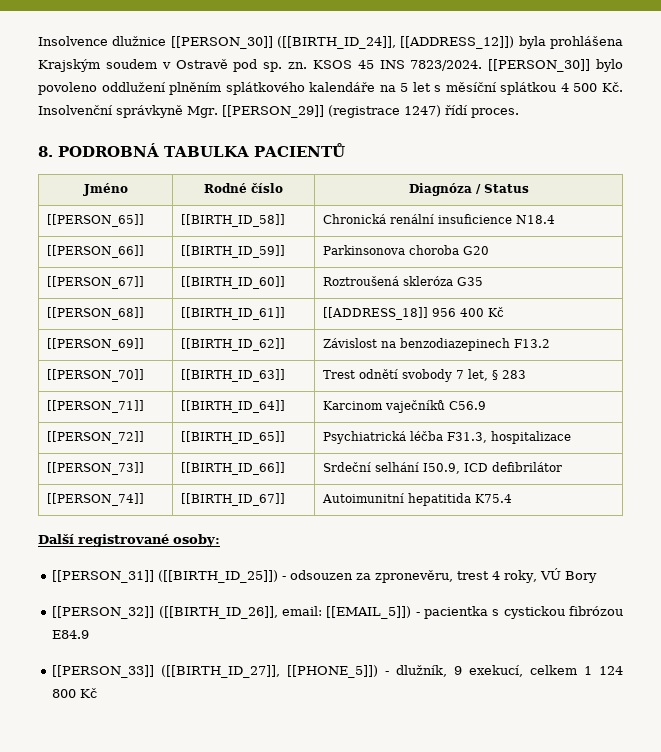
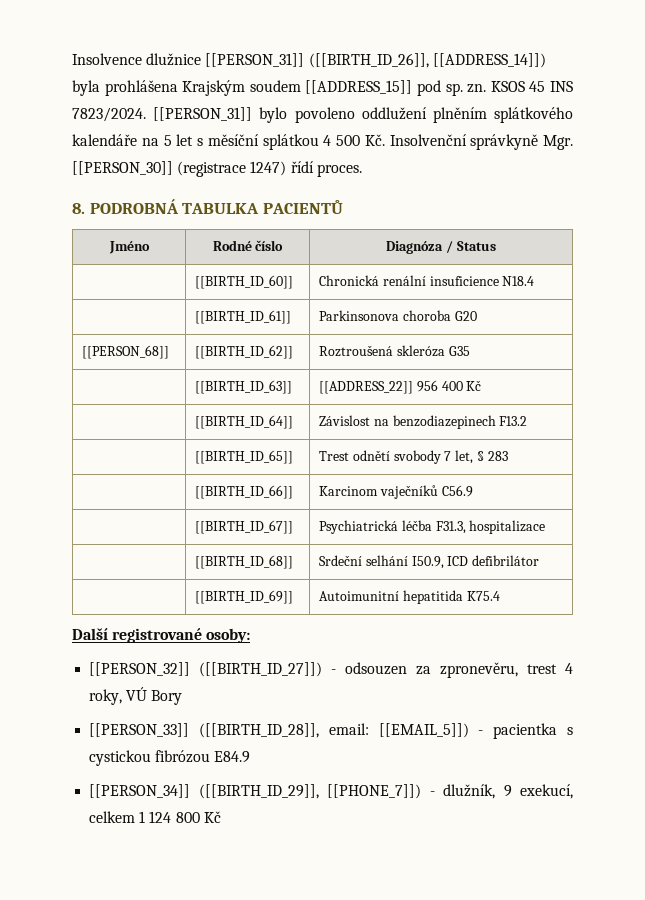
- Insolvence dlužnice [[PERSON_30]] ([[BIRTH_ID_24]], [[ADDRESS_12]]) byla prohlášena Krajským soudem v Ostravě pod sp. zn.
+ Insolvence dlužnice [[PERSON_31]] ([[BIRTH_ID_26]], [[ADDRESS_14]]) byla prohlášena Krajským soudem [[ADDRESS_15]] pod sp. zn.
- [[PERSON_30]] bylo povoleno oddlužení plněním splátkového kalendáře na 5 let s měsíční splátkou 4 500 Kč. Insolvenční správkyně Mgr. [[PERSON_29]] (registrace 1247) řídí proces.
+ [[PERSON_31]] bylo povoleno oddlužení plněním splátkového kalendáře na 5 let s měsíční splátkou 4 500 Kč. Insolvenční správkyně Mgr. [[PERSON_30]] (registrace 1247) řídí proces.
- [[PERSON_65]] | [[BIRTH_ID_58]] | Chronická renální insuficience N18.4
+ | [[BIRTH_ID_60]] | Chronická renální insuficience N18.4
- [[PERSON_66]] | [[BIRTH_ID_59]] | Parkinsonova choroba G20
+ | [[BIRTH_ID_61]] | Parkinsonova choroba G20
- [[PERSON_67]] | [[BIRTH_ID_60]] | Roztroušená skleróza G35
+ [[PERSON_68]] | [[BIRTH_ID_62]] | Roztroušená skleróza G35
- [[PERSON_68]] | [[BIRTH_ID_61]] | [[ADDRESS_18]] 956 400 Kč
+ | [[BIRTH_ID_63]] | [[ADDRESS_22]] 956 400 Kč
- [[PERSON_69]] | [[BIRTH_ID_62]] | Závislost na benzodiazepinech F13.2
+ | [[BIRTH_ID_64]] | Závislost na benzodiazepinech F13.2
- [[PERSON_70]] | [[BIRTH_ID_63]] | Trest odnětí svobody 7 let, § 283
+ | [[BIRTH_ID_65]] | Trest odnětí svobody 7 let, § 283
- [[PERSON_71]] | [[BIRTH_ID_64]] | Karcinom vaječníků C56.9
+ | [[BIRTH_ID_66]] | Karcinom vaječníků C56.9
- [[PERSON_72]] | [[BIRTH_ID_65]] | Psychiatrická léčba F31.3, hospitalizace
+ | [[BIRTH_ID_67]] | Psychiatrická léčba F31.3, hospitalizace
- [[PERSON_73]] | [[BIRTH_ID_66]] | Srdeční selhání I50.9, ICD defibrilátor
+ | [[BIRTH_ID_68]] | Srdeční selhání I50.9, ICD defibrilátor
- [[PERSON_74]] | [[BIRTH_ID_67]] | Autoimunitní hepatitida K75.4
+ | [[BIRTH_ID_69]] | Autoimunitní hepatitida K75.4
- [[PERSON_31]] ([[BIRTH_ID_25]]) - odsouzen za zpronevěru, trest 4 roky, VÚ Bory
+ [[PERSON_32]] ([[BIRTH_ID_27]]) - odsouzen za zpronevěru, trest 4 roky, VÚ Bory
- [[PERSON_32]] ([[BIRTH_ID_26]], email: [[EMAIL_5]]) - pacientka s cystickou fibrózou E84.9
+ [[PERSON_33]] ([[BIRTH_ID_28]], email: [[EMAIL_5]]) - pacientka s cystickou fibrózou E84.9
- [[PERSON_33]] ([[BIRTH_ID_27]], [[PHONE_5]]) - dlužník, 9 exekucí, celkem 1 124 800 Kč
+ [[PERSON_34]] ([[BIRTH_ID_29]], [[PHONE_7]]) - dlužník, 9 exekucí, celkem 1 124 800 Kč

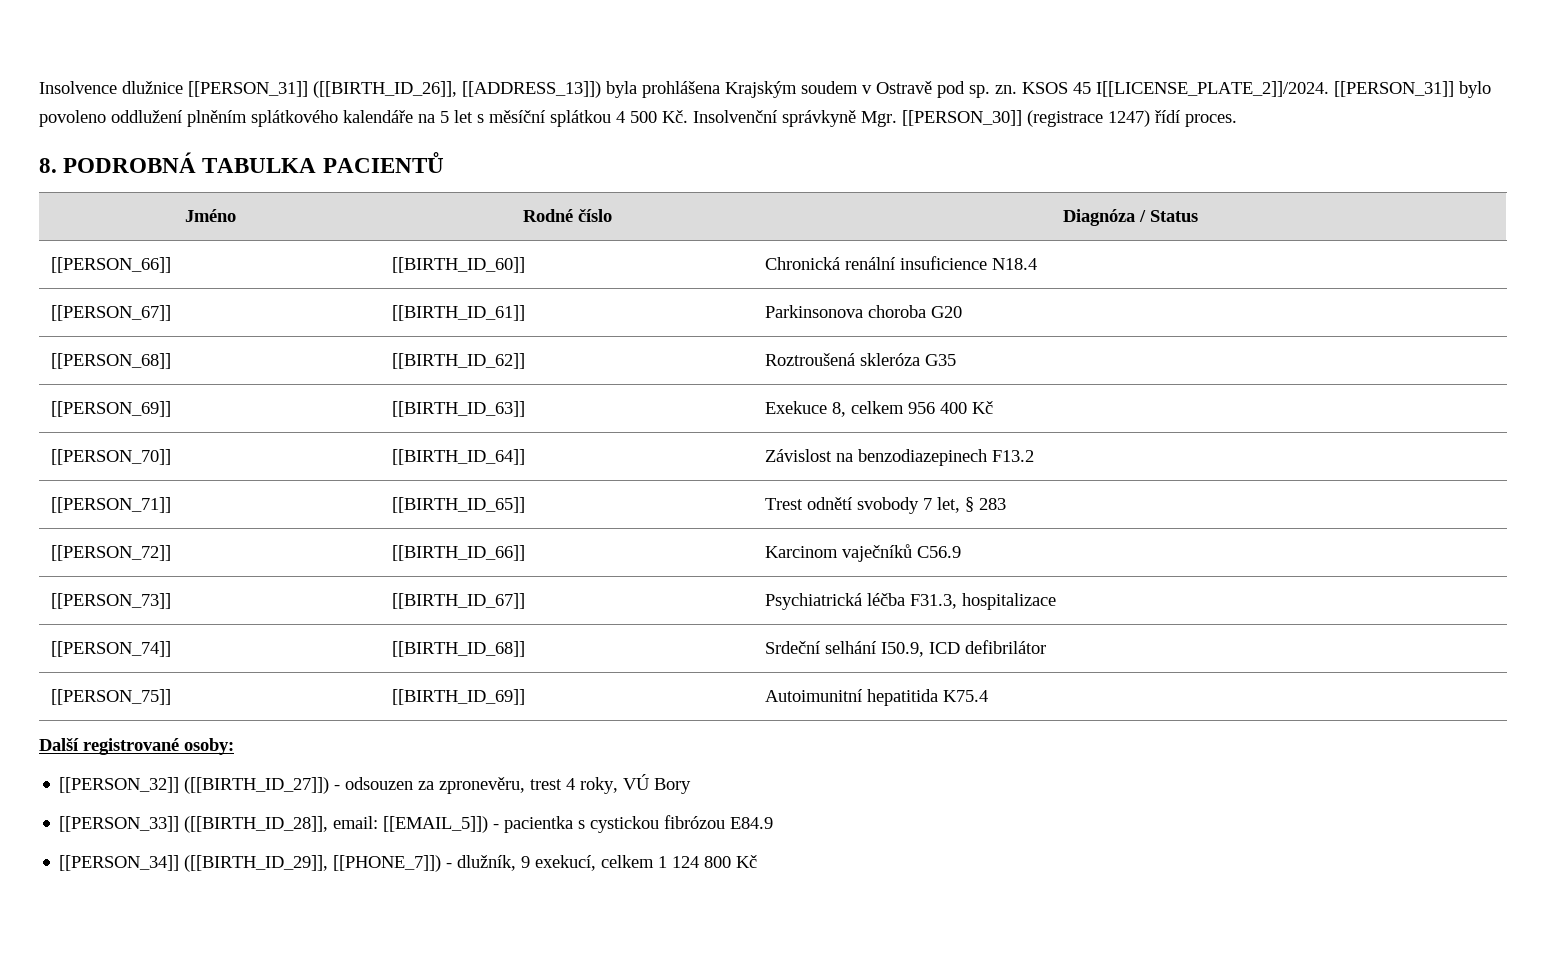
- Insolvence dlužnice [[PERSON_31]] ([[BIRTH_ID_26]], [[ADDRESS_14]]) byla prohlášena Krajským soudem [[ADDRESS_15]] pod sp. zn.
+ Insolvence dlužnice [[PERSON_31]] ([[BIRTH_ID_26]], [[ADDRESS_13]]) byla prohlášena Krajským soudem v Ostravě pod sp. zn.
- KSOS 45 INS 7823/2024.
+ KSOS 45 I[[LICENSE_PLATE_2]]/2024.
- | [[BIRTH_ID_60]] | Chronická renální insuficience N18.4
+ [[PERSON_66]] | [[BIRTH_ID_60]] | Chronická renální insuficience N18.4
- | [[BIRTH_ID_61]] | Parkinsonova choroba G20
+ [[PERSON_67]] | [[BIRTH_ID_61]] | Parkinsonova choroba G20
- | [[BIRTH_ID_63]] | [[ADDRESS_22]] 956 400 Kč
+ [[PERSON_69]] | [[BIRTH_ID_63]] | Exekuce 8, celkem 956 400 Kč
- | [[BIRTH_ID_64]] | Závislost na benzodiazepinech F13.2
+ [[PERSON_70]] | [[BIRTH_ID_64]] | Závislost na benzodiazepinech F13.2
- | [[BIRTH_ID_65]] | Trest odnětí svobody 7 let, § 283
+ [[PERSON_71]] | [[BIRTH_ID_65]] | Trest odnětí svobody 7 let, § 283
- | [[BIRTH_ID_66]] | Karcinom vaječníků C56.9
+ [[PERSON_72]] | [[BIRTH_ID_66]] | Karcinom vaječníků C56.9
- | [[BIRTH_ID_67]] | Psychiatrická léčba F31.3, hospitalizace
+ [[PERSON_73]] | [[BIRTH_ID_67]] | Psychiatrická léčba F31.3, hospitalizace
- | [[BIRTH_ID_68]] | Srdeční selhání I50.9, ICD defibrilátor
+ [[PERSON_74]] | [[BIRTH_ID_68]] | Srdeční selhání I50.9, ICD defibrilátor
- | [[BIRTH_ID_69]] | Autoimunitní hepatitida K75.4
+ [[PERSON_75]] | [[BIRTH_ID_69]] | Autoimunitní hepatitida K75.4

